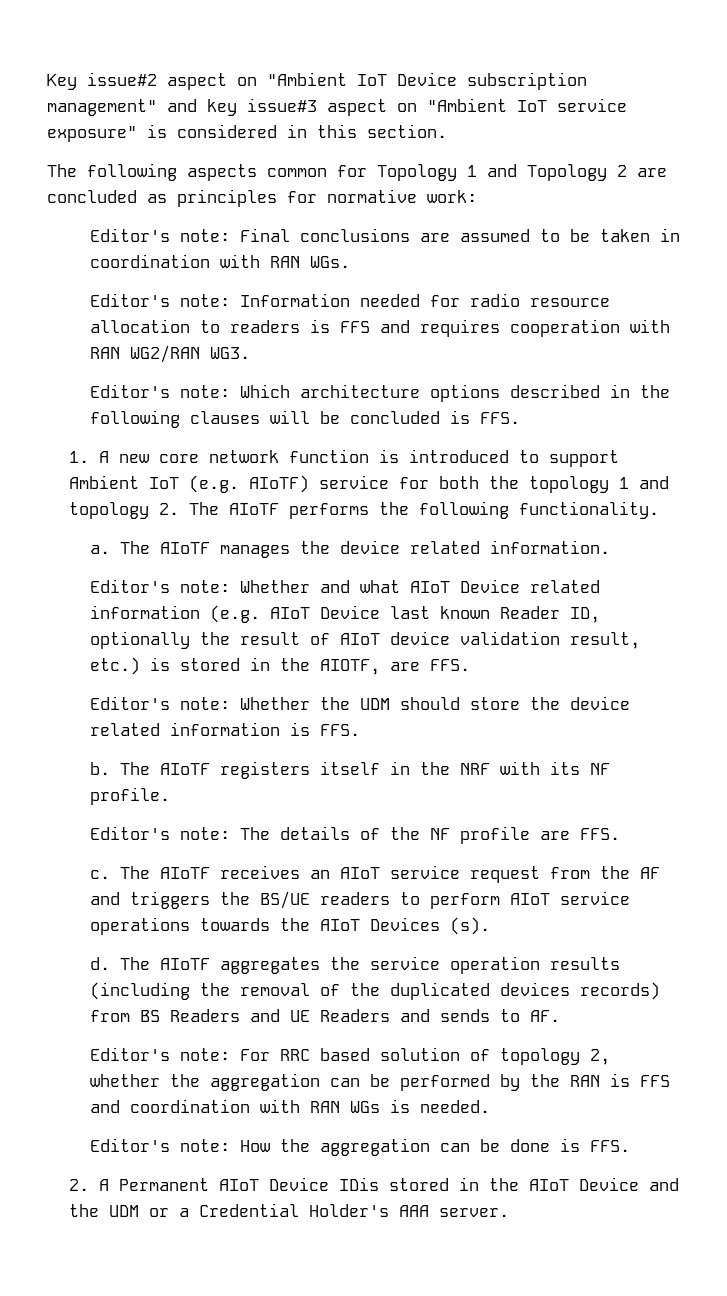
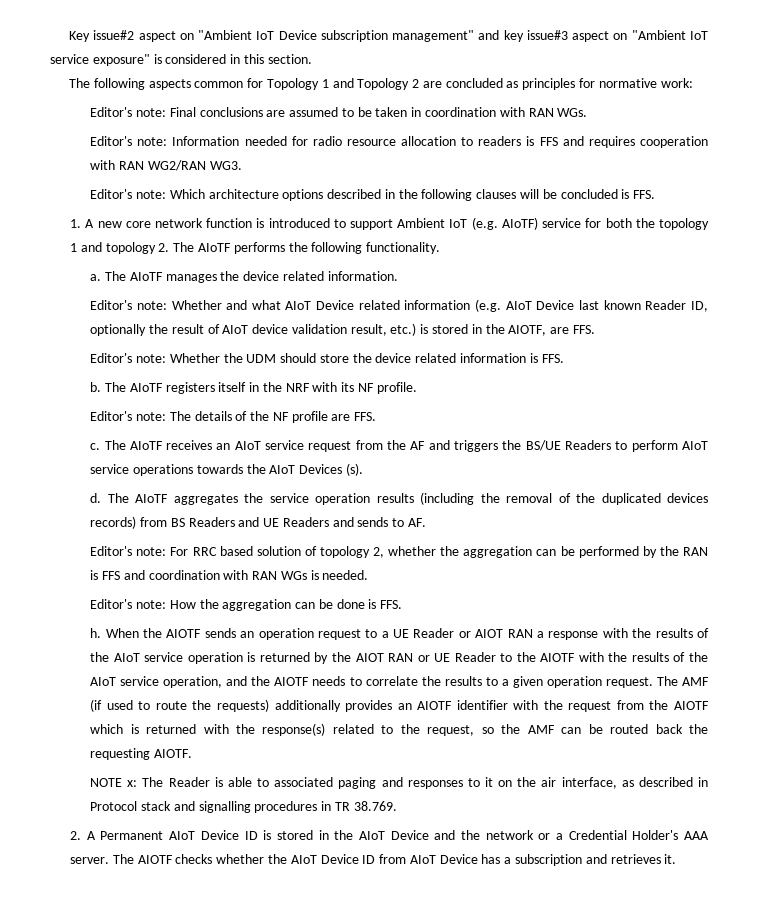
- The AIoTF receives an AIoT service request from the AF and triggers the BS/UE readers to perform AIoT service operations towards the AIoT Devices (s).
+ The AIoTF receives an AIoT service request from the AF and triggers the BS/UE Readers to perform AIoT service operations towards the AIoT Devices (s).
+ h. When the AIOTF sends an operation request to a UE Reader or AIOT RAN a response with the results of the AIoT service operation is returned by the AIOT RAN or UE Reader to the AIOTF with the results of the AIoT service operation, and the AIOTF needs to correlate the results to a given operation request. The AMF (if used to route the requests) additionally provides an AIOTF identifier with the request from the AIOTF which is returned with the response(s) related to the request, so the AMF can be routed back the requesting AIOTF.
+ NOTE x: The Reader is able to associated paging and responses to it on the air interface, as described in Protocol stack and signalling procedures in TR 38.769.
- 2. A Permanent AIoT Device IDis stored in the AIoT Device and the UDM or a Credential Holder's AAA server.
+ 2. A Permanent AIoT Device ID is stored in the AIoT Device and the network or a Credential Holder's AAA server.
+ The AIOTF checks whether the AIoT Device ID from AIoT Device has a subscription and retrieves it.

